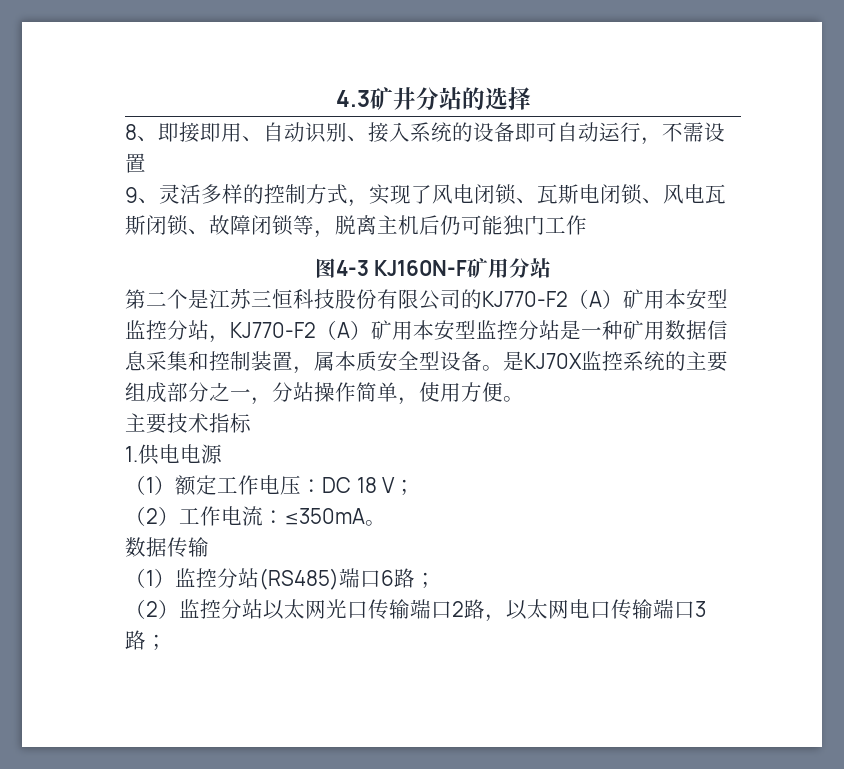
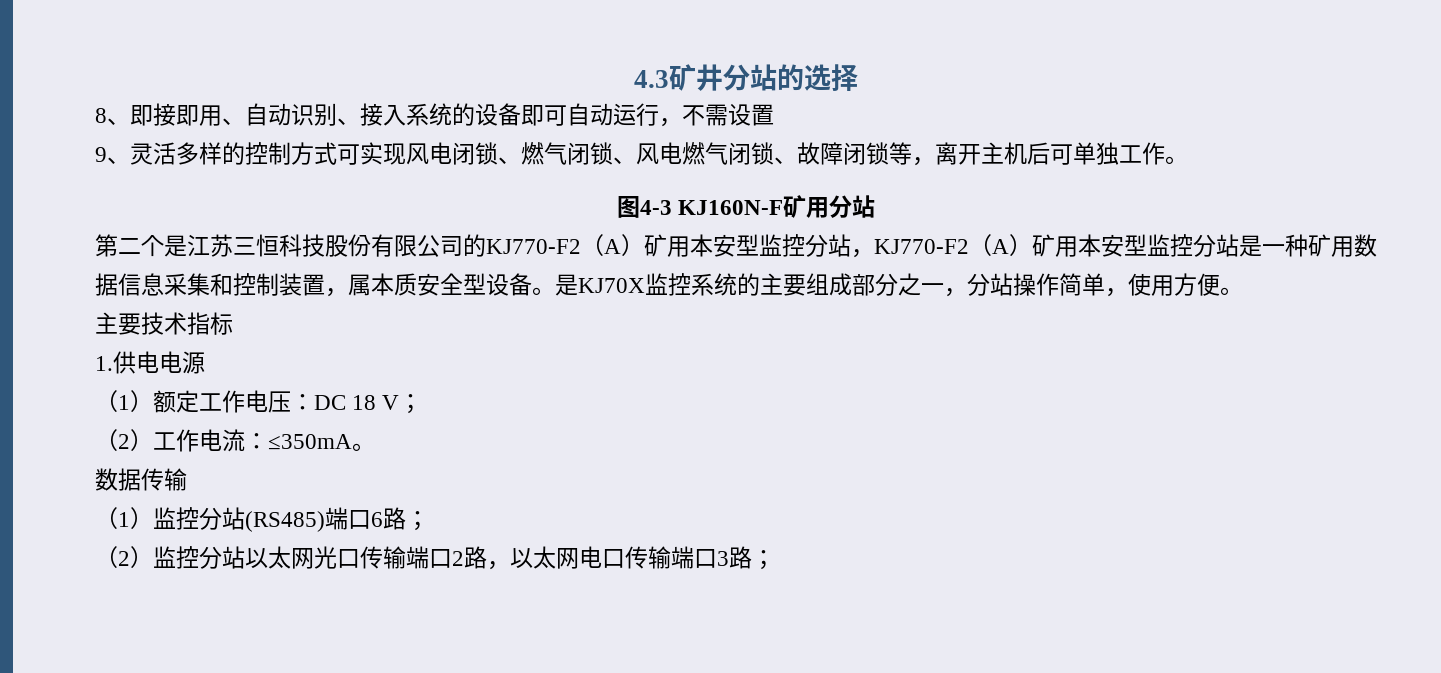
- 9、灵活多样的控制方式，实现了风电闭锁、瓦斯电闭锁、风电瓦斯闭锁、故障闭锁等，脱离主机后仍可能独门工作
+ 9、灵活多样的控制方式可实现风电闭锁、燃气闭锁、风电燃气闭锁、故障闭锁等，离开主机后可单独工作。

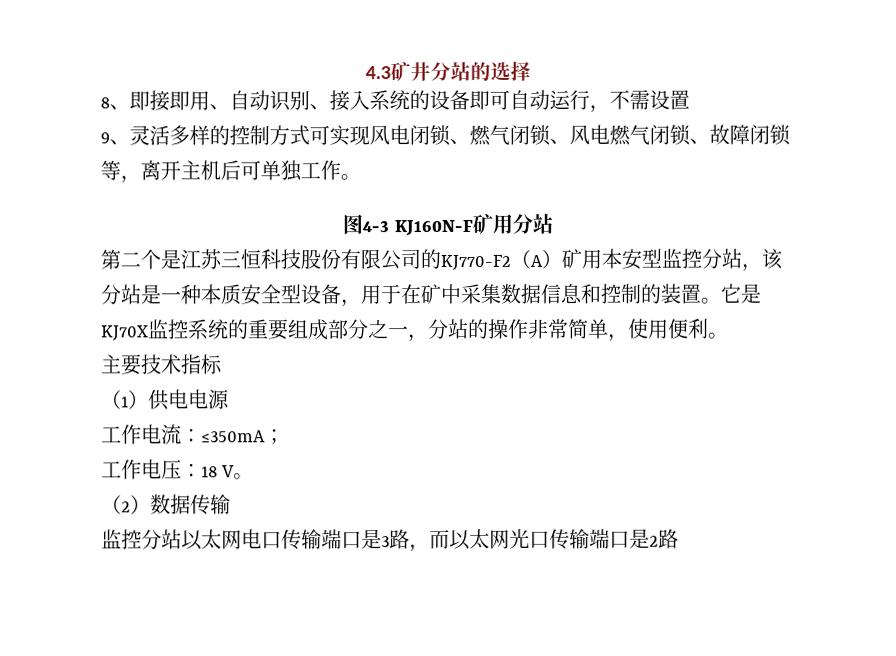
- 第二个是江苏三恒科技股份有限公司的KJ770-F2（A）矿用本安型监控分站，KJ770-F2（A）矿用本安型监控分站是一种矿用数据信息采集和控制装置，属本质安全型设备。是KJ70X监控系统的主要组成部分之一，分站操作简单，使用方便。
+ 第二个是江苏三恒科技股份有限公司的KJ770-F2（A）矿用本安型监控分站，该分站是一种本质安全型设备，用于在矿中采集数据信息和控制的装置。它是KJ70X监控系统的重要组成部分之一，分站的操作非常简单，使用便利。
- 1.供电电源
+ （1）供电电源
- （1）额定工作电压：DC 18 V；
- （2）工作电流：≤350mA。
- 数据传输
+ 工作电流：≤350mA；
+ 工作电压：18 V。
+ （2）数据传输
- （1）监控分站(RS485)端口6路；
- （2）监控分站以太网光口传输端口2路，以太网电口传输端口3路；
+ 监控分站以太网电口传输端口是3路，而以太网光口传输端口是2路

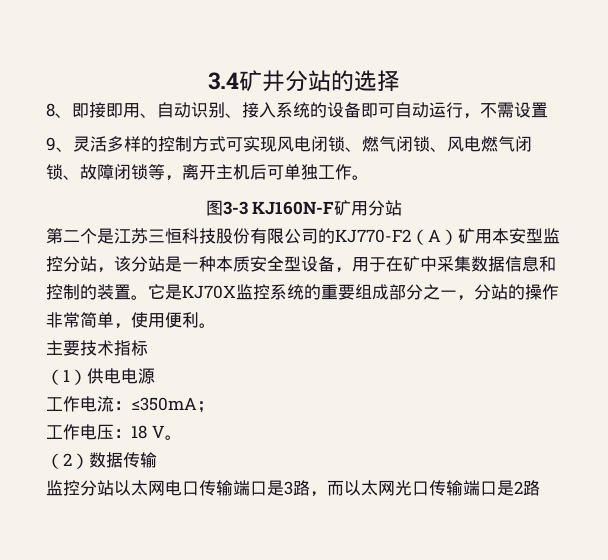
- 4.3矿井分站的选择
+ 3.4矿井分站的选择
- 图4-3 KJ160N-F矿用分站
+ 图3-3 KJ160N-F矿用分站

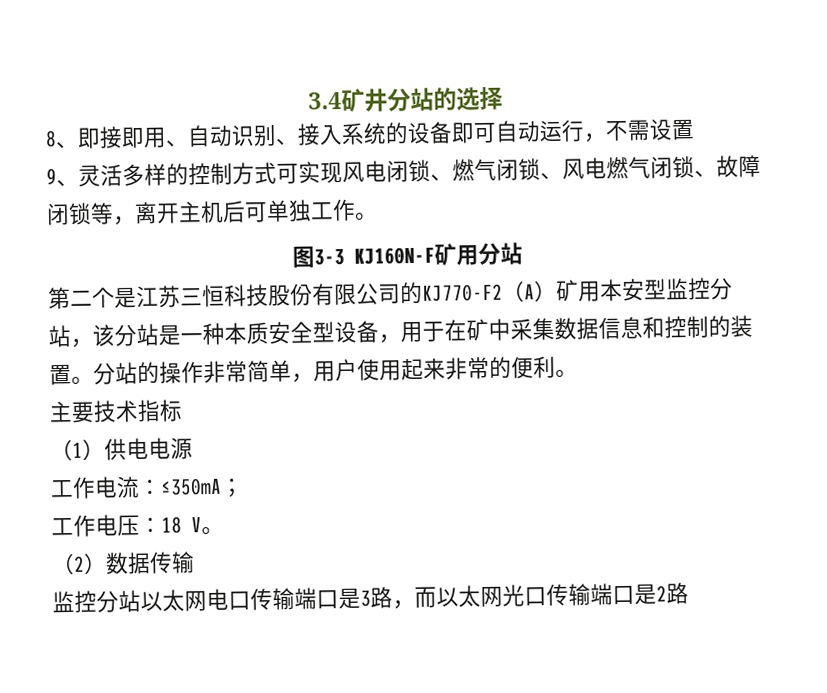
- 它是KJ70X监控系统的重要组成部分之一，分站的操作非常简单，使用便利。
+ 分站的操作非常简单，用户使用起来非常的便利。

